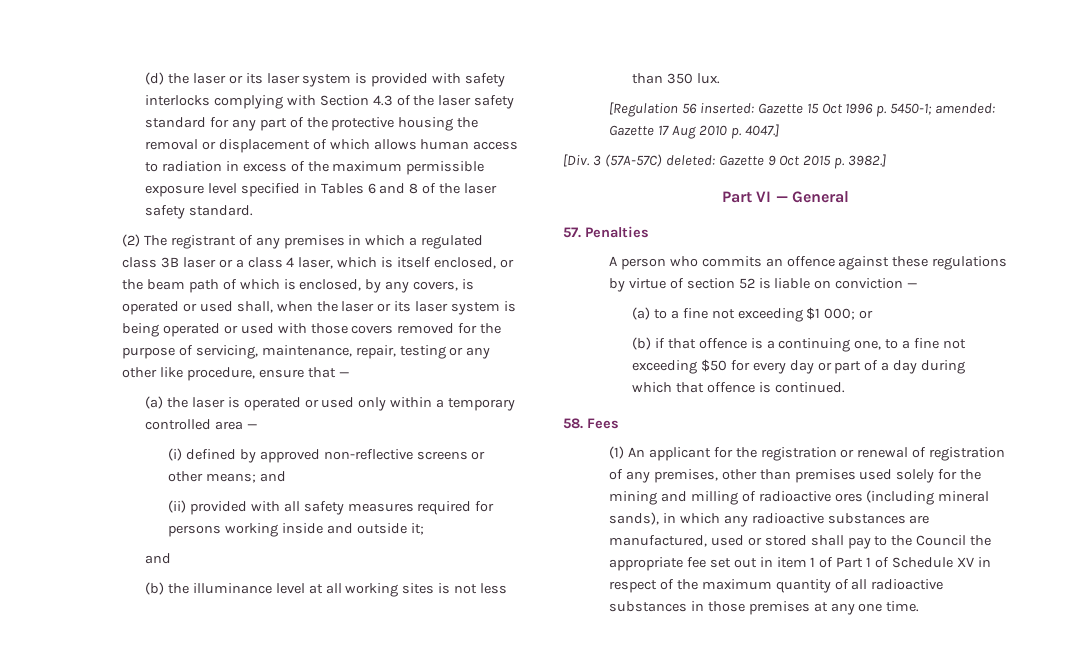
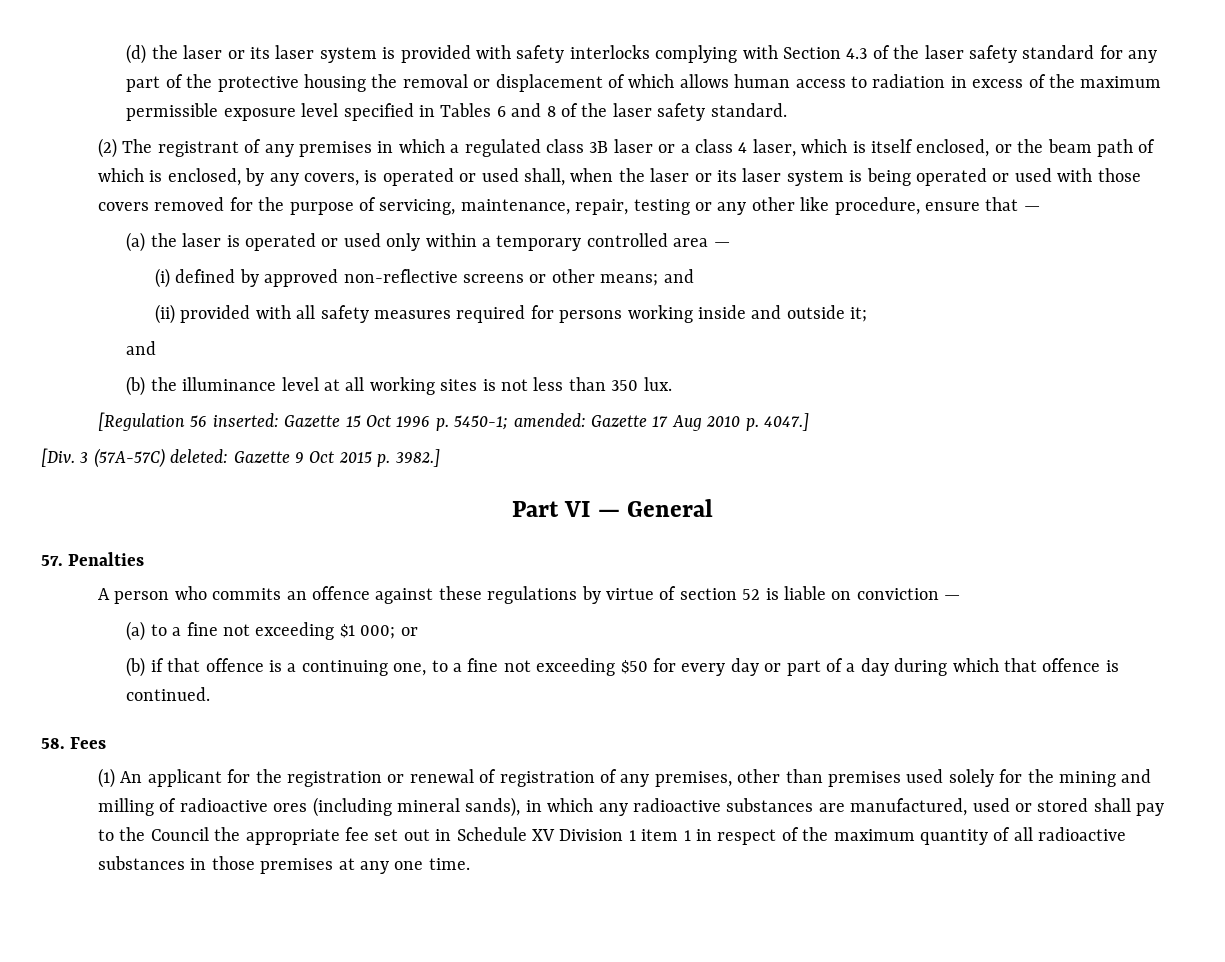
- (1) An applicant for the registration or renewal of registration of any premises, other than premises used solely for the mining and milling of radioactive ores (including mineral sands), in which any radioactive substances are manufactured, used or stored shall pay to the Council the appropriate fee set out in item 1 of Part 1 of Schedule XV in respect of the maximum quantity of all radioactive substances in those premises at any one time.
+ (1) An applicant for the registration or renewal of registration of any premises, other than premises used solely for the mining and milling of radioactive ores (including mineral sands), in which any radioactive substances are manufactured, used or stored shall pay to the Council the appropriate fee set out in Schedule XV Division 1 item 1 in respect of the maximum quantity of all radioactive substances in those premises at any one time.

